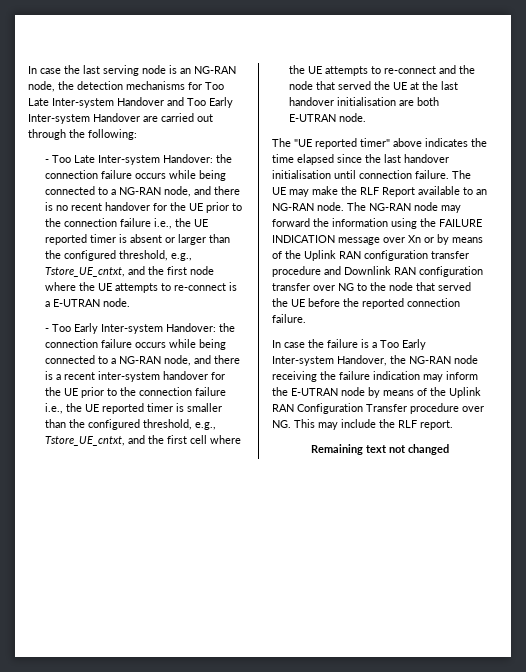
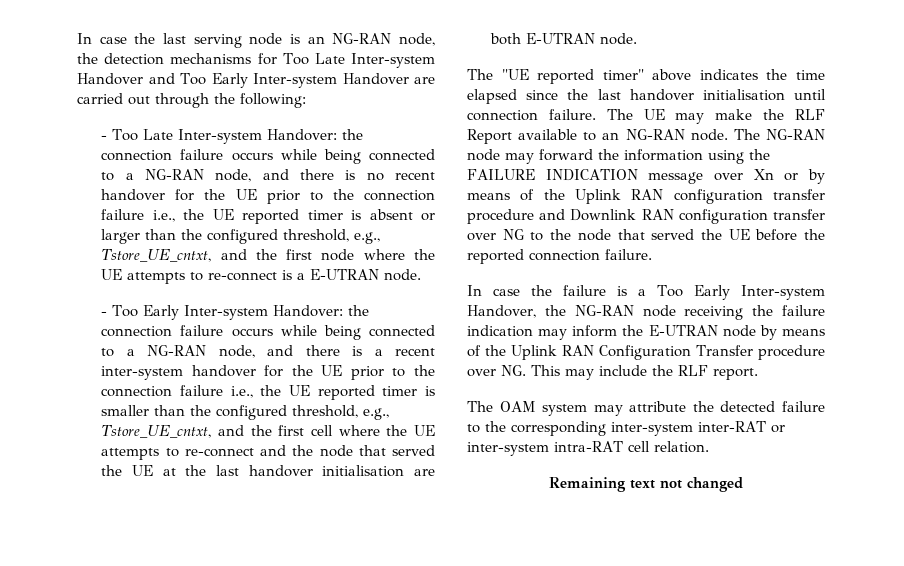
+ The OAM system may attribute the detected failure to the corresponding inter-system inter-RAT or inter-system intra-RAT cell relation.

